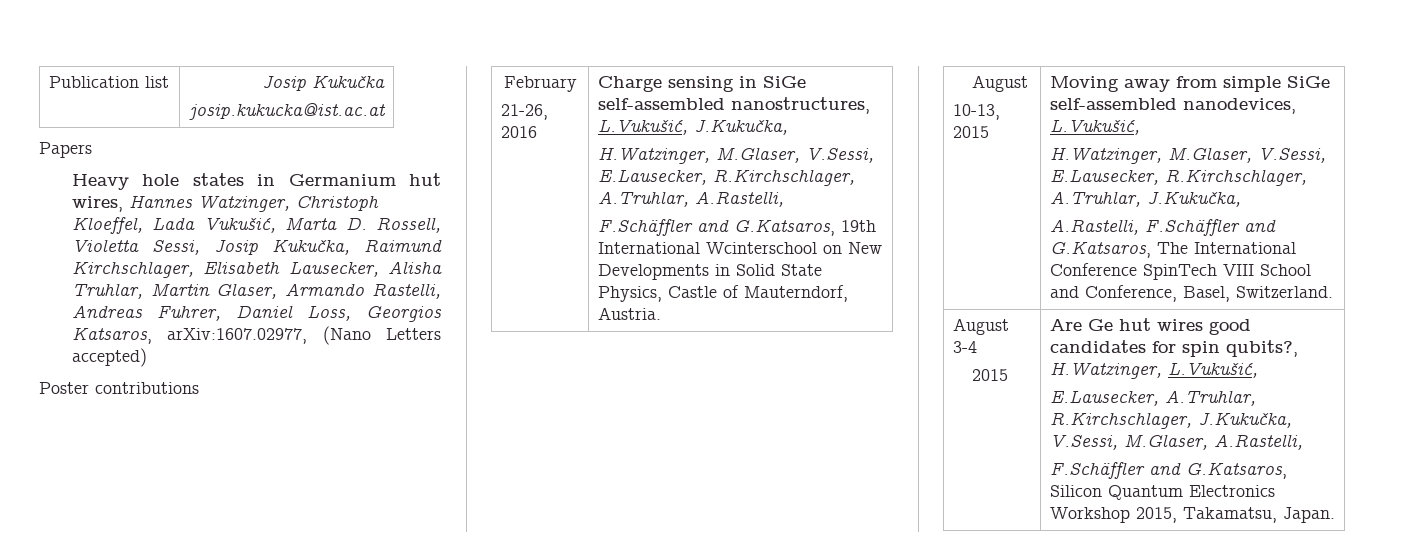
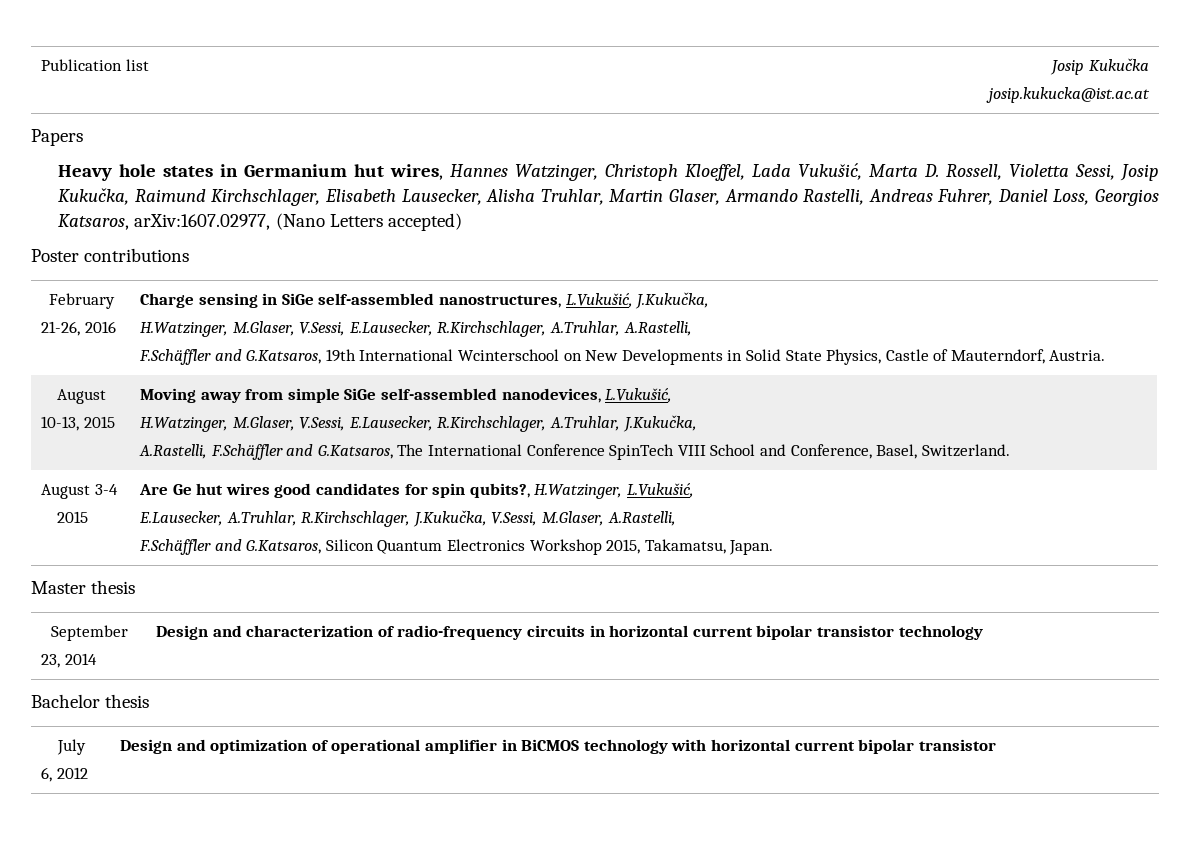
+ Master thesis
+ September
+ 23, 2014 | Design and characterization of radio-frequency circuits in horizontal current bipolar transistor technology
+ Bachelor thesis
+ July
+ 6, 2012 | Design and optimization of operational amplifier in BiCMOS technology with horizontal current bipolar transistor

